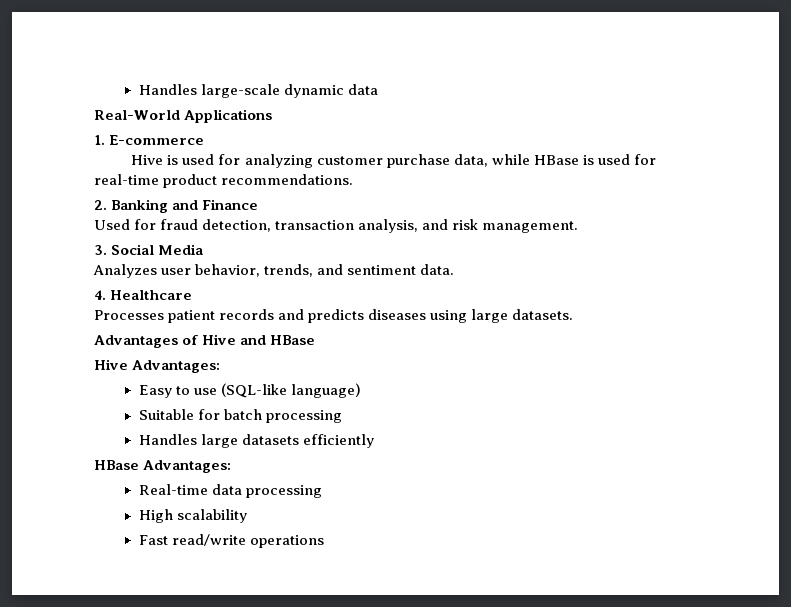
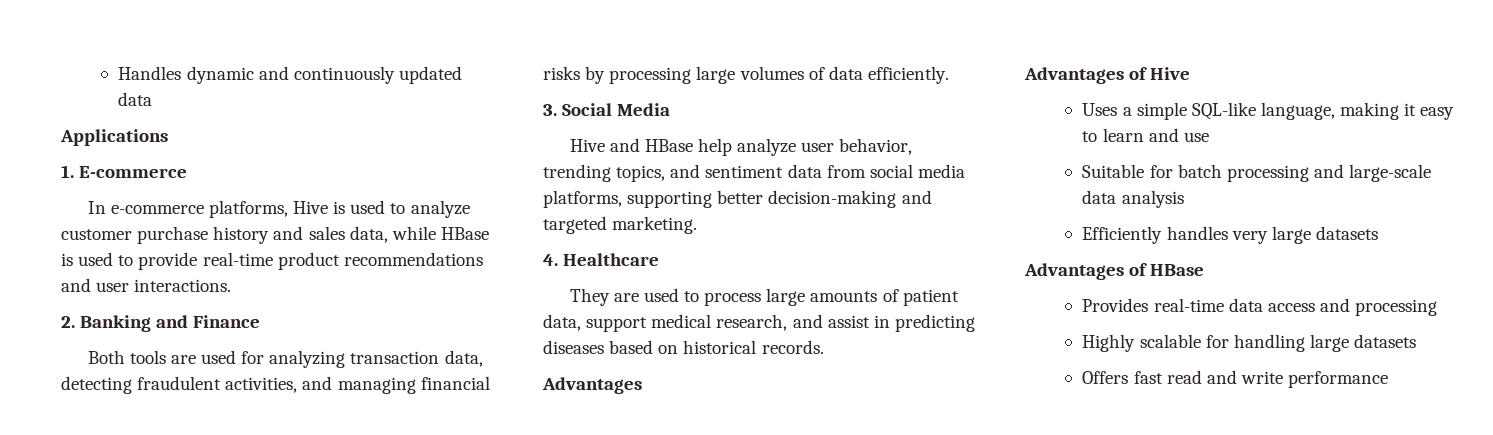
- Handles large-scale dynamic data
+ Handles dynamic and continuously updated data
- Real-World Applications
+ Applications
- Hive is used for analyzing customer purchase data, while HBase is used for real-time product recommendations.
+ In e-commerce platforms, Hive is used to analyze customer purchase history and sales data, while HBase is used to provide real-time product recommendations and user interactions.
  2. Banking and Finance
- Used for fraud detection, transaction analysis, and risk management.
+ Both tools are used for analyzing transaction data, detecting fraudulent activities, and managing financial risks by processing large volumes of data efficiently.
  3. Social Media
- Analyzes user behavior, trends, and sentiment data.
+ Hive and HBase help analyze user behavior, trending topics, and sentiment data from social media platforms, supporting better decision-making and targeted marketing.
  4. Healthcare
- Processes patient records and predicts diseases using large datasets.
- Advantages of Hive and HBase
- Hive Advantages:
- Easy to use (SQL-like language)
+ They are used to process large amounts of patient data, support medical research, and assist in predicting diseases based on historical records.
+ Advantages
+ Advantages of Hive
+ Uses a simple SQL-like language, making it easy to learn and use
- Suitable for batch processing
- Handles large datasets efficiently
- HBase Advantages:
- Real-time data processing
- High scalability
- Fast read/write operations
+ Suitable for batch processing and large-scale data analysis
+ Efficiently handles very large datasets
+ Advantages of HBase
+ Provides real-time data access and processing
+ Highly scalable for handling large datasets
+ Offers fast read and write performance

